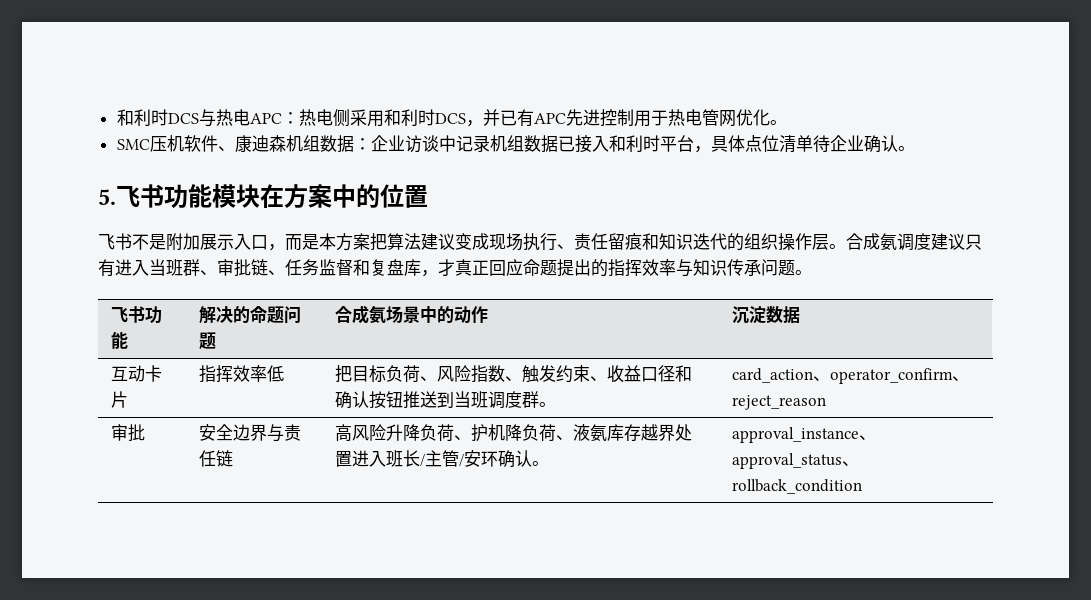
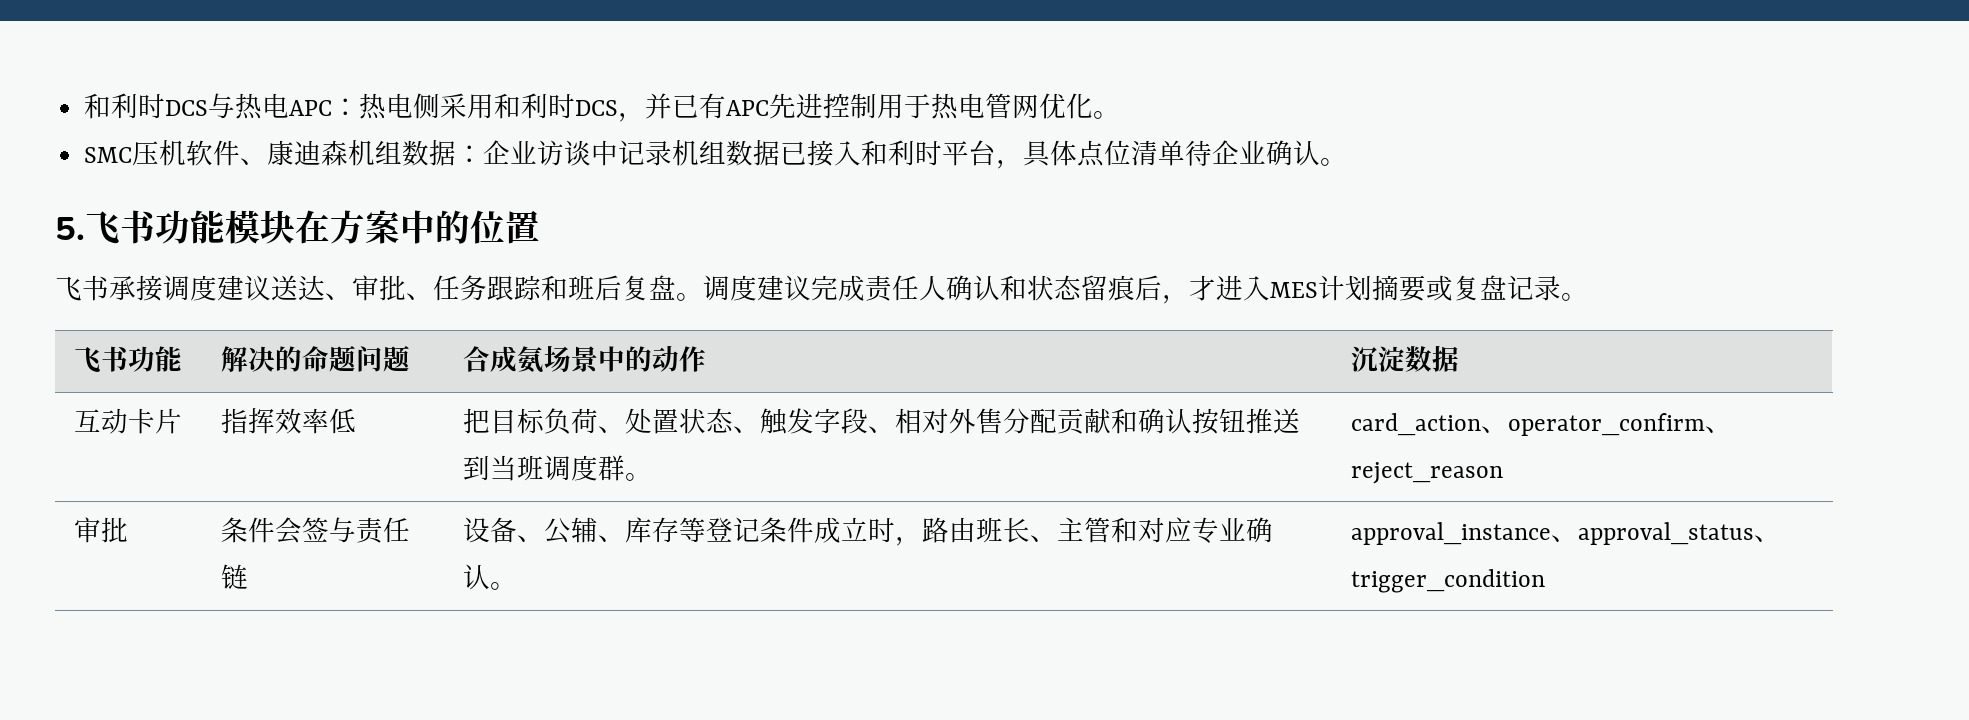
- 飞书不是附加展示入口，而是本方案把算法建议变成现场执行、责任留痕和知识迭代的组织操作层。合成氨调度建议只有进入当班群、审批链、任务监督和复盘库，才真正回应命题提出的指挥效率与知识传承问题。
+ 飞书承接调度建议送达、审批、任务跟踪和班后复盘。调度建议完成责任人确认和状态留痕后，才进入MES计划摘要或复盘记录。
- 互动卡片 | 指挥效率低 | 把目标负荷、风险指数、触发约束、收益口径和确认按钮推送到当班调度群。 | card_action、operator_confirm、reject_reason
+ 互动卡片 | 指挥效率低 | 把目标负荷、处置状态、触发字段、相对外售分配贡献和确认按钮推送到当班调度群。 | card_action、operator_confirm、reject_reason
- 审批 | 安全边界与责任链 | 高风险升降负荷、护机降负荷、液氨库存越界处置进入班长/主管/安环确认。 | approval_instance、approval_status、rollback_condition
+ 审批 | 条件会签与责任链 | 设备、公辅、库存等登记条件成立时，路由班长、主管和对应专业确认。 | approval_instance、approval_status、trigger_condition

